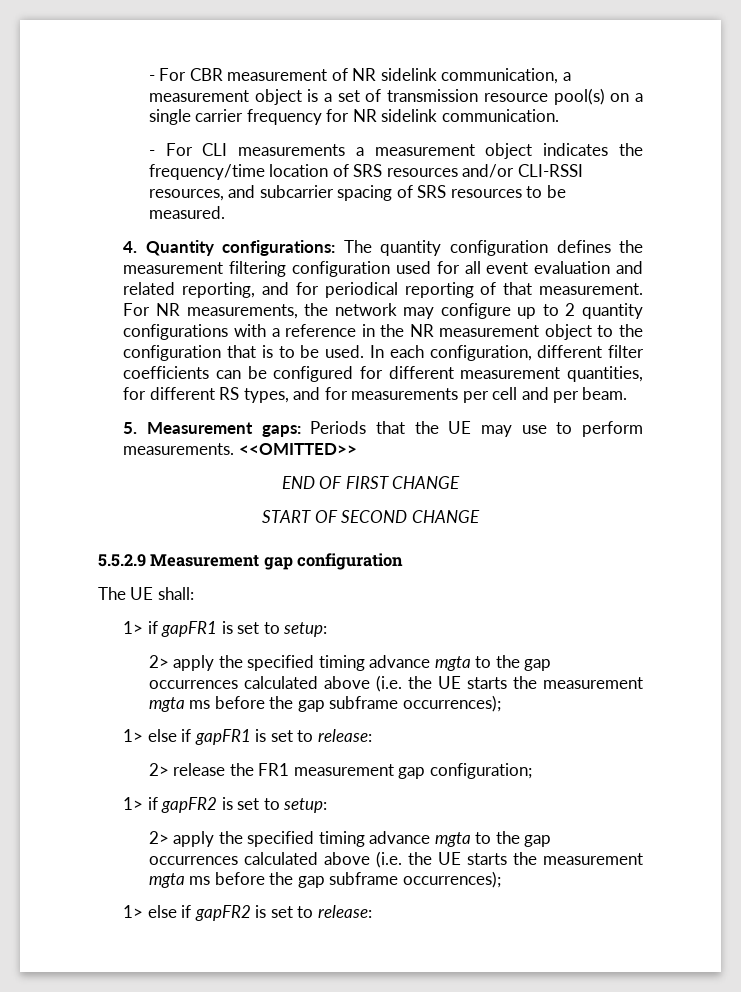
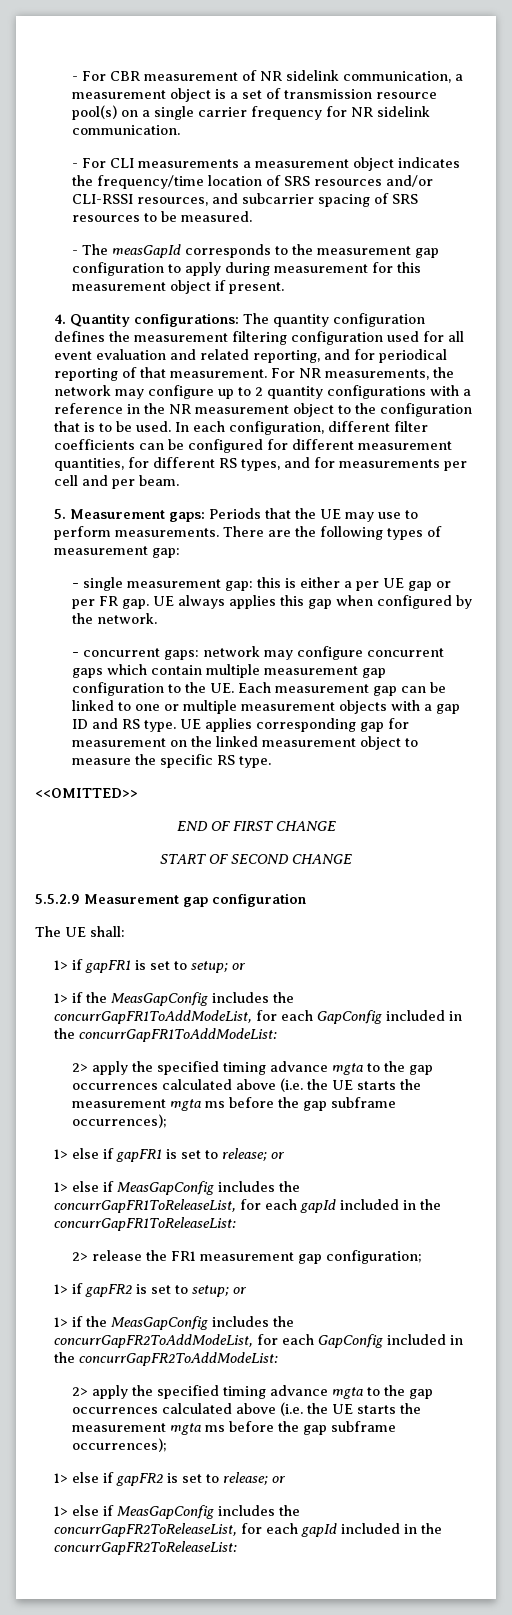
+ - The measGapId corresponds to the measurement gap configuration to apply during measurement for this measurement object if present.
- 5. Measurement gaps: Periods that the UE may use to perform measurements. <<OMITTED>>
+ 5. Measurement gaps: Periods that the UE may use to perform measurements. There are the following types of measurement gap:
+ - single measurement gap: this is either a per UE gap or per FR gap. UE always applies this gap when configured by the network.
+ - concurrent gaps: network may configure concurrent gaps which contain multiple measurement gap configuration to the UE. Each measurement gap can be linked to one or multiple measurement objects with a gap ID and RS type. UE applies corresponding gap for measurement on the linked measurement object to measure the specific RS type.
+ <<OMITTED>>
- 1> if gapFR1 is set to setup:
+ 1> if gapFR1 is set to setup; or
+ 1> if the MeasGapConfig includes the concurrGapFR1ToAddModeList, for each GapConfig included in the concurrGapFR1ToAddModeList:
- 1> else if gapFR1 is set to release:
+ 1> else if gapFR1 is set to release; or
+ 1> else if MeasGapConfig includes the concurrGapFR1ToReleaseList, for each gapId included in the concurrGapFR1ToReleaseList:
- 1> if gapFR2 is set to setup:
+ 1> if gapFR2 is set to setup; or
+ 1> if the MeasGapConfig includes the concurrGapFR2ToAddModeList, for each GapConfig included in the concurrGapFR2ToAddModeList:
- 1> else if gapFR2 is set to release:
+ 1> else if gapFR2 is set to release; or
+ 1> else if MeasGapConfig includes the concurrGapFR2ToReleaseList, for each gapId included in the concurrGapFR2ToReleaseList:

